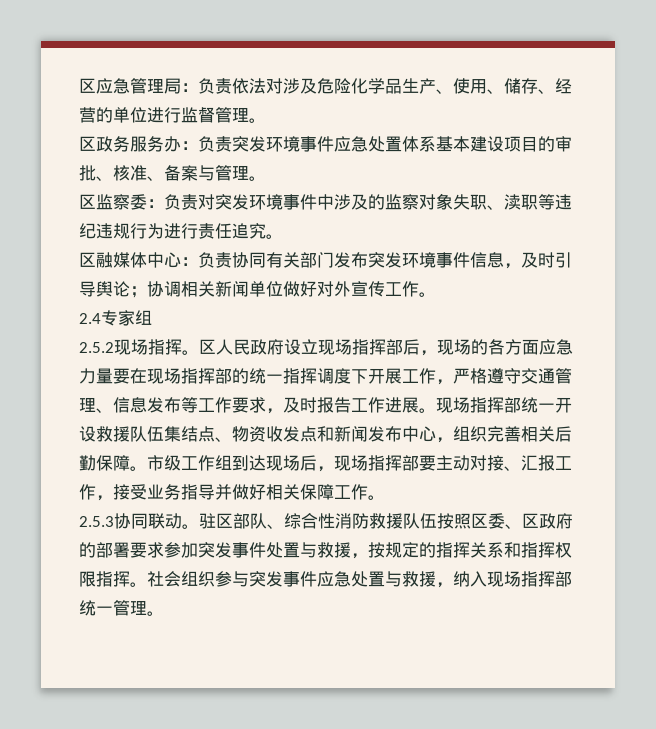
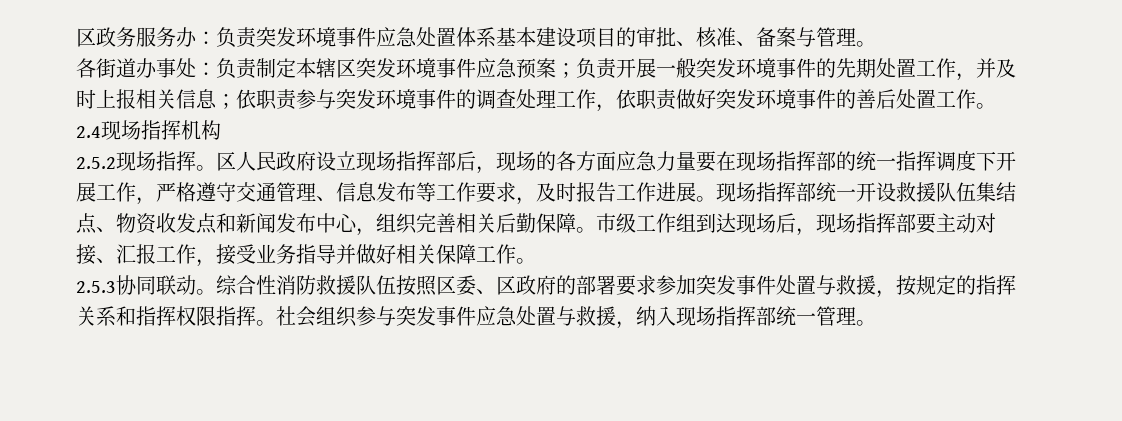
- 区应急管理局：负责依法对涉及危险化学品生产、使用、储存、经营的单位进行监督管理。
- 区监察委：负责对突发环境事件中涉及的监察对象失职、渎职等违纪违规行为进行责任追究。
- 区融媒体中心：负责协同有关部门发布突发环境事件信息，及时引导舆论；协调相关新闻单位做好对外宣传工作。
+ 各街道办事处：负责制定本辖区突发环境事件应急预案；负责开展一般突发环境事件的先期处置工作，并及时上报相关信息；依职责参与突发环境事件的调查处理工作，依职责做好突发环境事件的善后处置工作。
- 2.4专家组
+ 2.4现场指挥机构
- 驻区部队、综合性消防救援队伍按照区委、区政府的部署要求参加突发事件处置与救援，按规定的指挥关系和指挥权限指挥。
+ 综合性消防救援队伍按照区委、区政府的部署要求参加突发事件处置与救援，按规定的指挥关系和指挥权限指挥。

